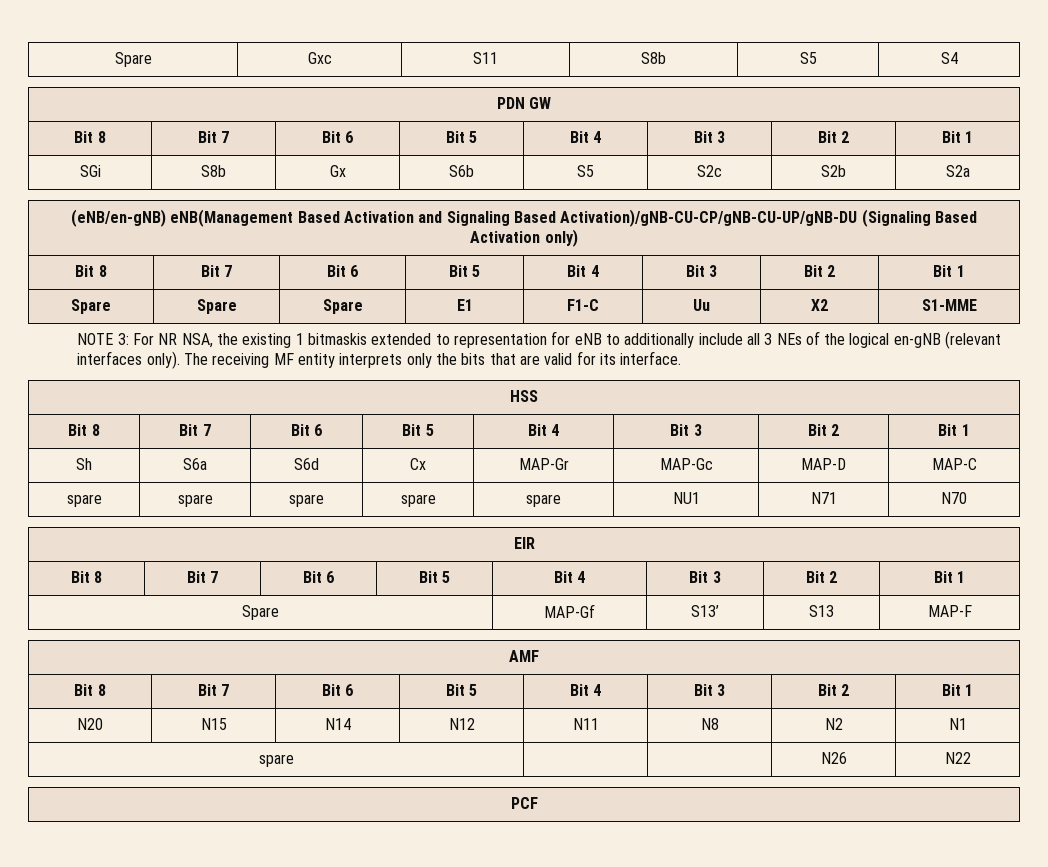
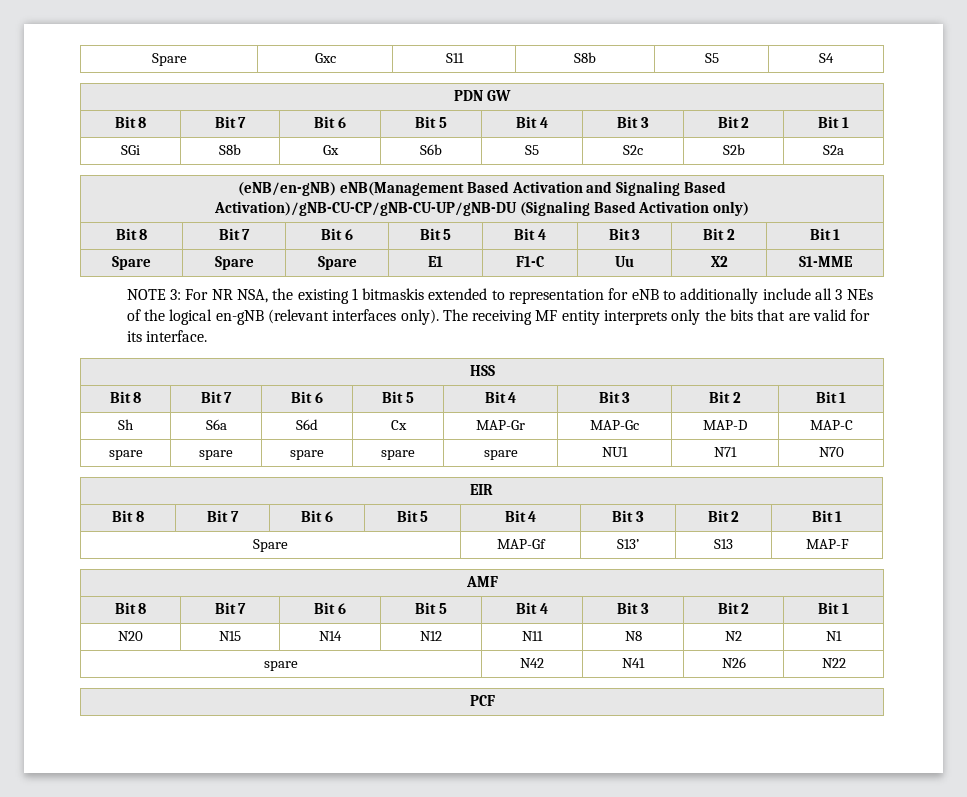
- spare | | | N26 | N22
+ spare | N42 | N41 | N26 | N22

